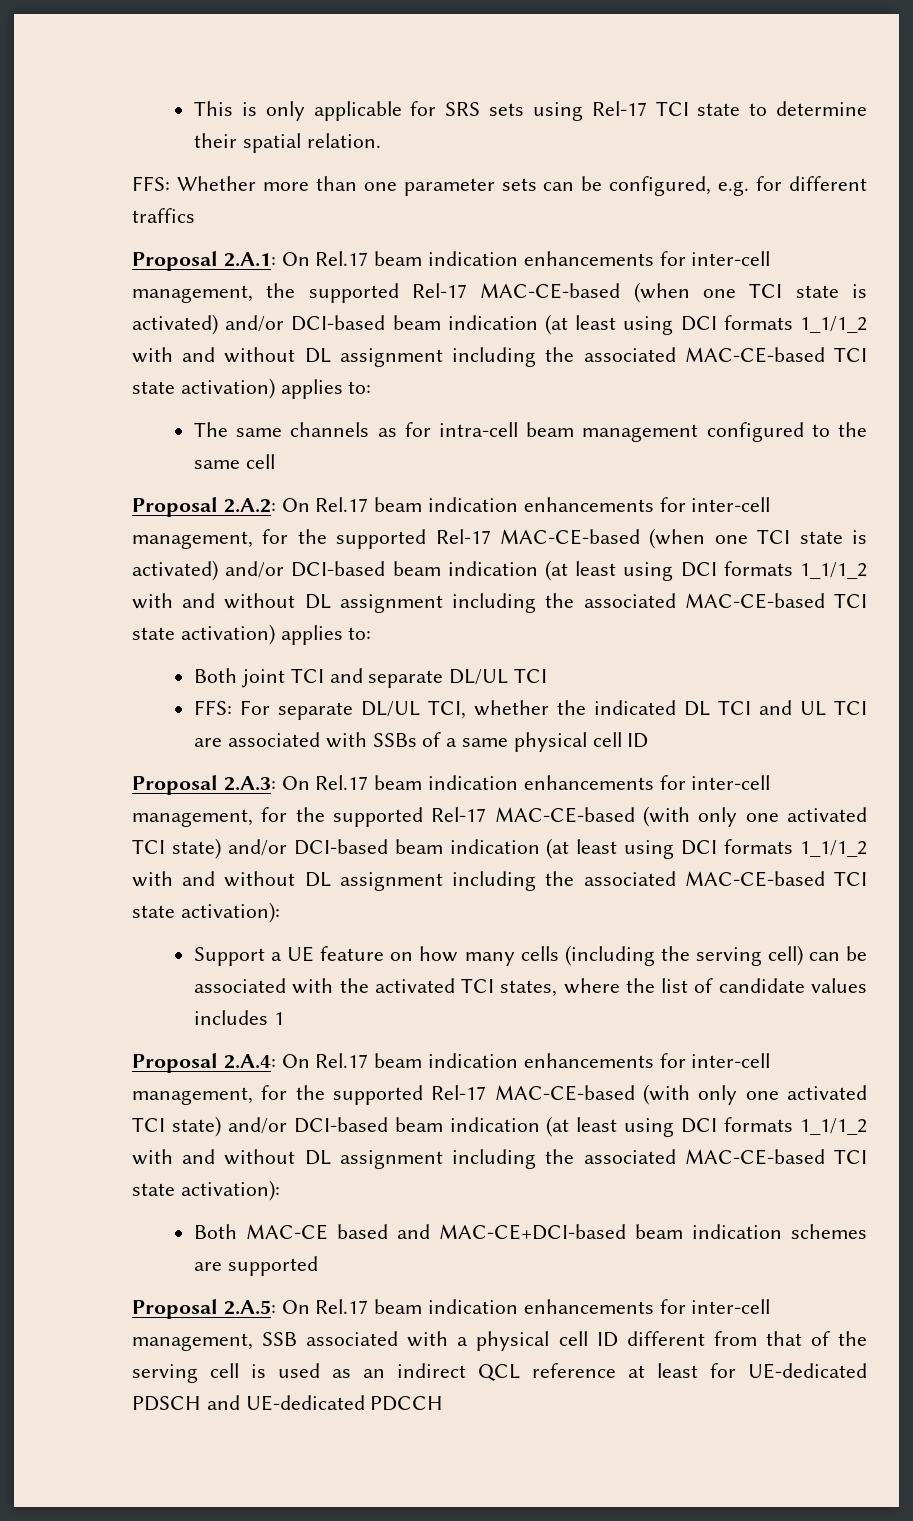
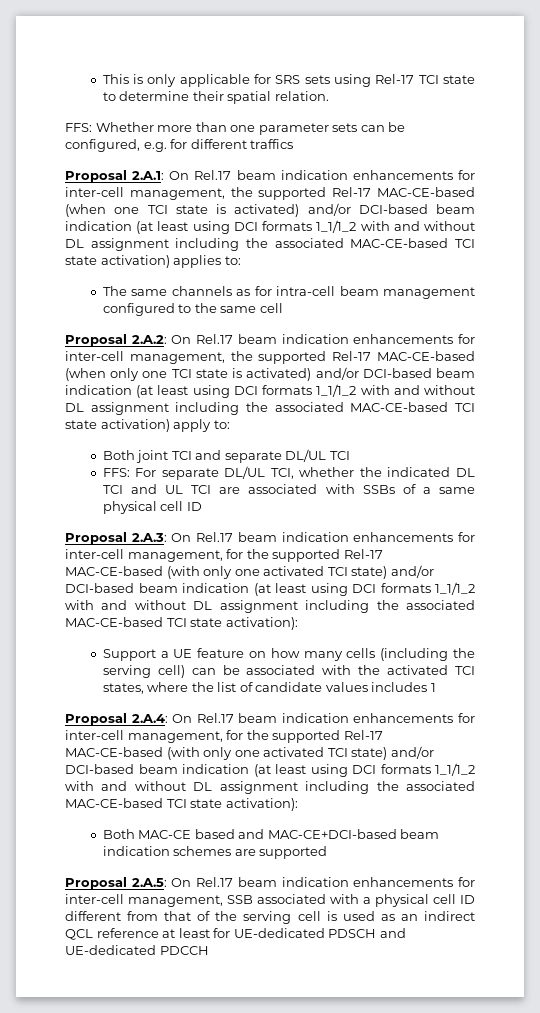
- Proposal 2.A.2: On Rel.17 beam indication enhancements for inter-cell management, for the supported Rel-17 MAC-CE-based (when one TCI state is activated) and/or DCI-based beam indication (at least using DCI formats 1_1/1_2 with and without DL assignment including the associated MAC-CE-based TCI state activation) applies to:
+ Proposal 2.A.2: On Rel.17 beam indication enhancements for inter-cell management, the supported Rel-17 MAC-CE-based (when only one TCI state is activated) and/or DCI-based beam indication (at least using DCI formats 1_1/1_2 with and without DL assignment including the associated MAC-CE-based TCI state activation) apply to:

